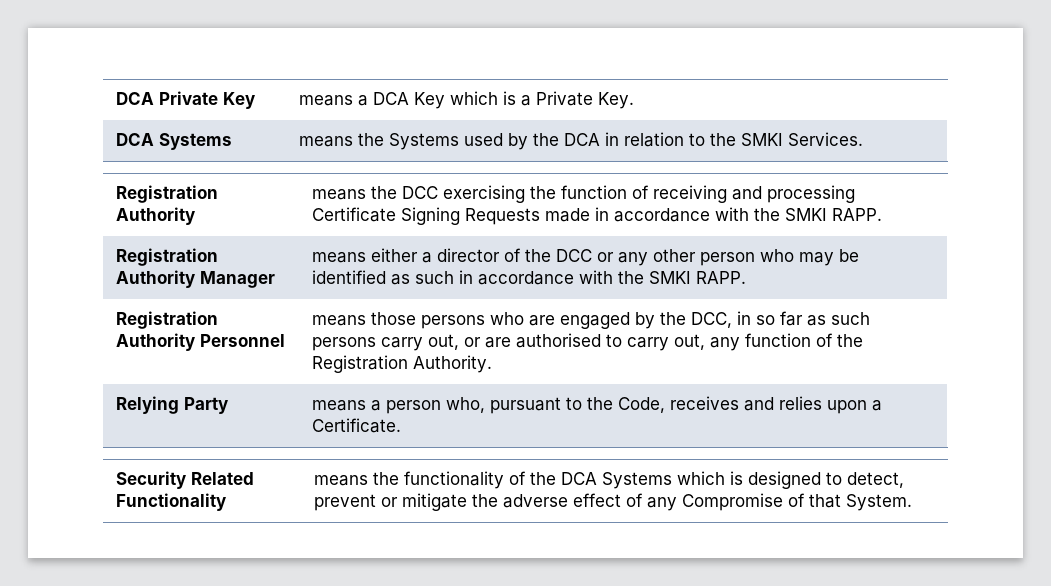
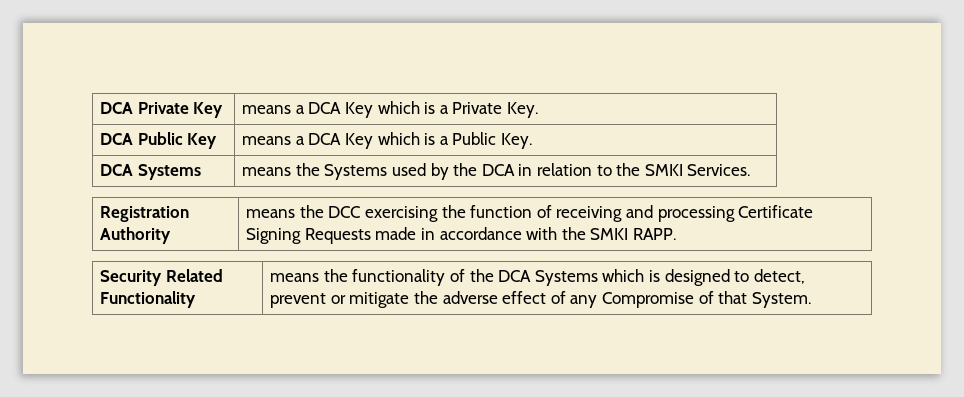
+ DCA Public Key | means a DCA Key which is a Public Key.
- Registration Authority Manager | means either a director of the DCC or any other person who may be identified as such in accordance with the SMKI RAPP.
- Registration Authority Personnel | means those persons who are engaged by the DCC, in so far as such persons carry out, or are authorised to carry out, any function of the Registration Authority.
- Relying Party | means a person who, pursuant to the Code, receives and relies upon a Certificate.

